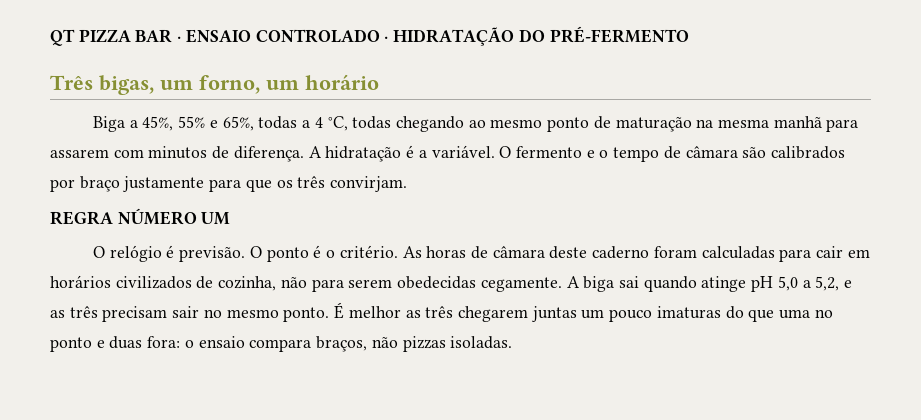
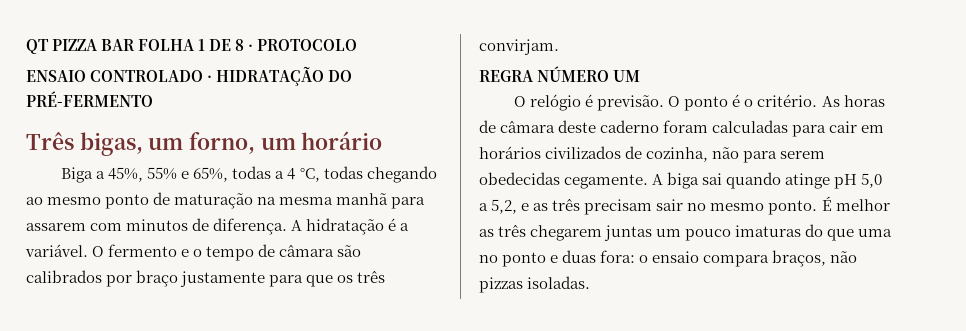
- QT PIZZA BAR · ENSAIO CONTROLADO · HIDRATAÇÃO DO PRÉ-FERMENTO
+ QT PIZZA BAR FOLHA 1 DE 8 · PROTOCOLO
+ ENSAIO CONTROLADO · HIDRATAÇÃO DO PRÉ-FERMENTO

